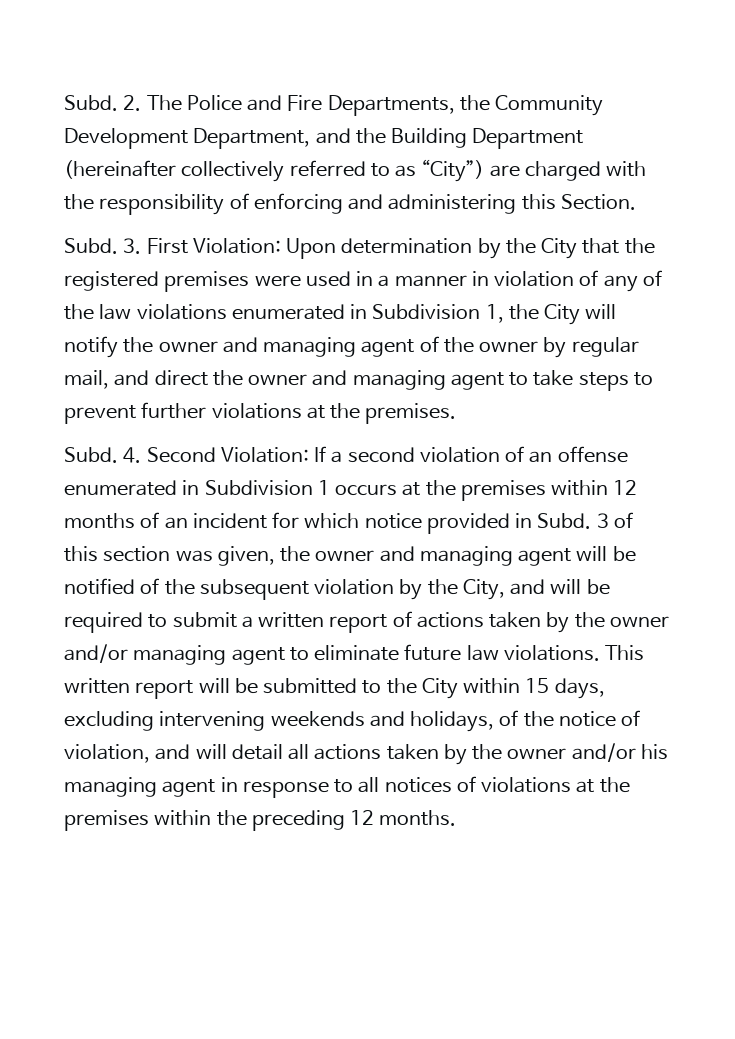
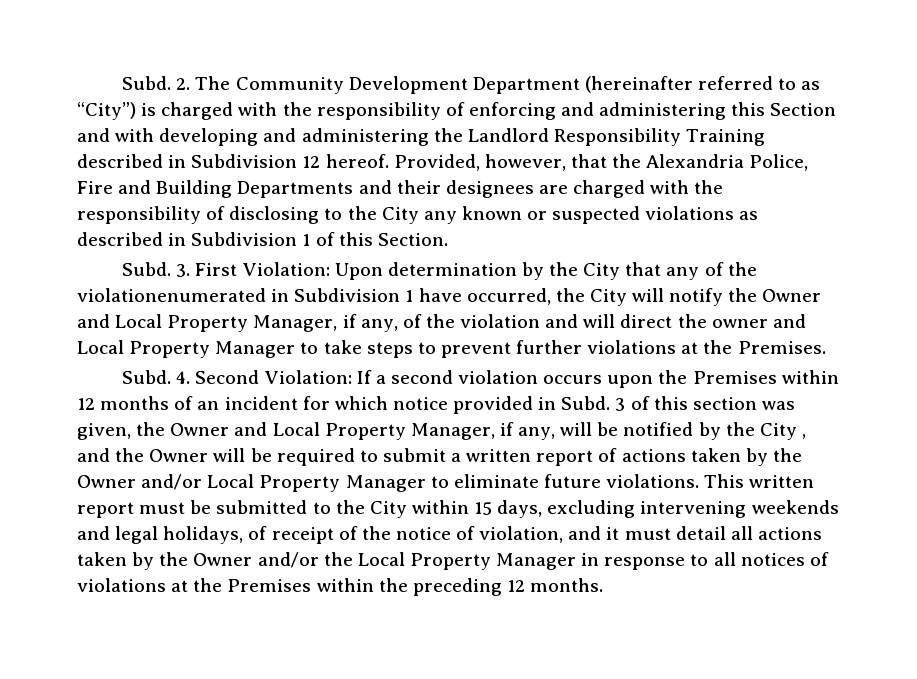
- 2. The Police and Fire Departments, the Community Development Department, and the Building Department (hereinafter collectively referred to as “City”) are charged with the responsibility of enforcing and administering this Section.
+ 2. The Community Development Department (hereinafter referred to as “City”) is charged with the responsibility of enforcing and administering this Section and with developing and administering the Landlord Responsibility Training described in Subdivision 12 hereof. Provided, however, that the Alexandria Police, Fire and Building Departments and their designees are charged with the responsibility of disclosing to the City any known or suspected violations as described in Subdivision 1 of this Section.
- 3. First Violation: Upon determination by the City that the registered premises were used in a manner in violation of any of the law violations enumerated in Subdivision 1, the City will notify the owner and managing agent of the owner by regular mail, and direct the owner and managing agent to take steps to prevent further violations at the premises.
+ 3. First Violation: Upon determination by the City that any of the violationenumerated in Subdivision 1 have occurred, the City will notify the Owner and Local Property Manager, if any, of the violation and will direct the owner and Local Property Manager to take steps to prevent further violations at the Premises.
- 4. Second Violation: If a second violation of an offense enumerated in Subdivision 1 occurs at the premises within 12 months of an incident for which notice provided in Subd.
+ 4. Second Violation: If a second violation occurs upon the Premises within 12 months of an incident for which notice provided in Subd.
- 3 of this section was given, the owner and managing agent will be notified of the subsequent violation by the City, and will be required to submit a written report of actions taken by the owner and/or managing agent to eliminate future law violations.
+ 3 of this section was given, the Owner and Local Property Manager, if any, will be notified by the City , and the Owner will be required to submit a written report of actions taken by the Owner and/or Local Property Manager to eliminate future violations.
- This written report will be submitted to the City within 15 days, excluding intervening weekends and holidays, of the notice of violation, and will detail all actions taken by the owner and/or his managing agent in response to all notices of violations at the premises within the preceding 12 months.
+ This written report must be submitted to the City within 15 days, excluding intervening weekends and legal holidays, of receipt of the notice of violation, and it must detail all actions taken by the Owner and/or the Local Property Manager in response to all notices of violations at the Premises within the preceding 12 months.

